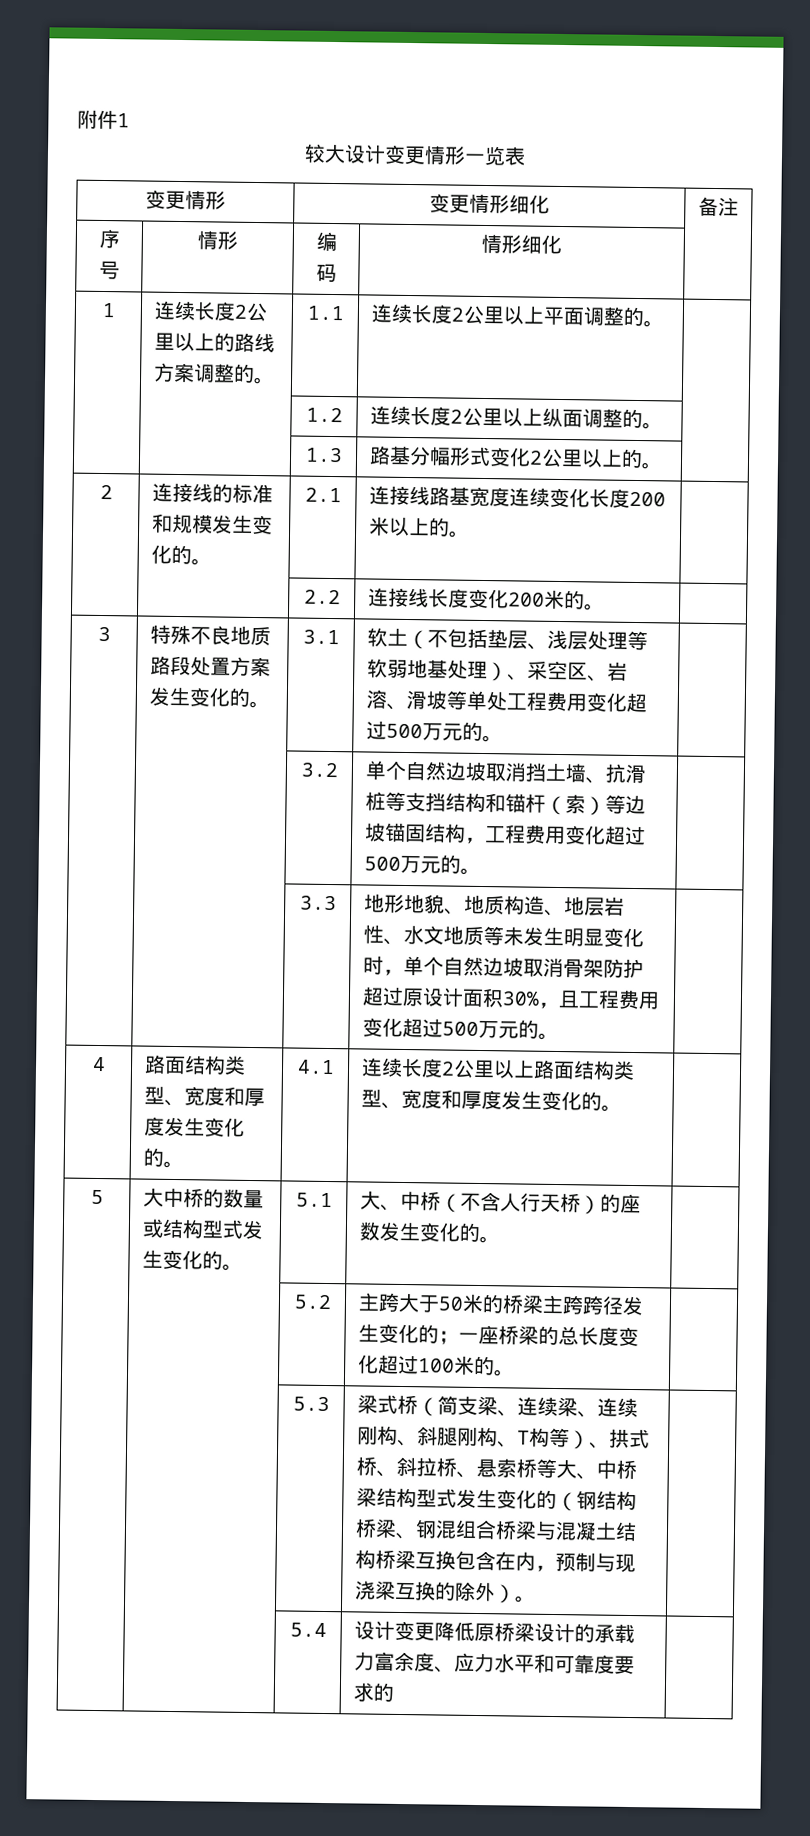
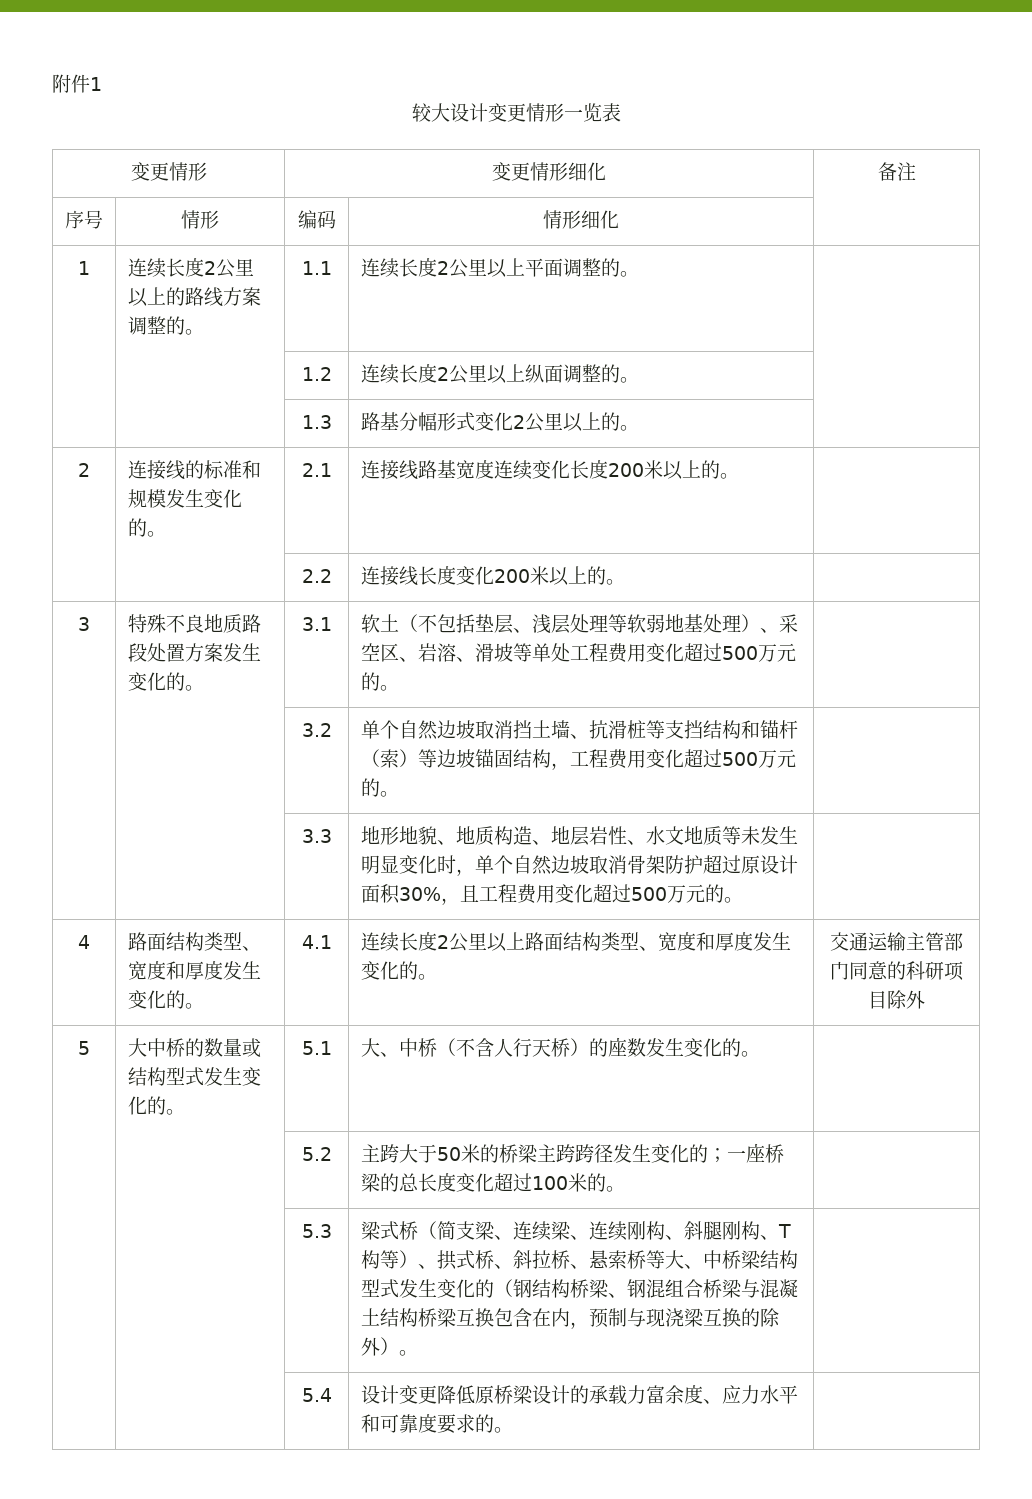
- | | 2.2 | 连接线长度变化200米的。 |
+ | | 2.2 | 连接线长度变化200米以上的。 |
- 4 | 路面结构类型、宽度和厚度发生变化的。 | 4.1 | 连续长度2公里以上路面结构类型、宽度和厚度发生变化的。 |
+ 4 | 路面结构类型、宽度和厚度发生变化的。 | 4.1 | 连续长度2公里以上路面结构类型、宽度和厚度发生变化的。 | 交通运输主管部门同意的科研项目除外
- | | 5.4 | 设计变更降低原桥梁设计的承载力富余度、应力水平和可靠度要求的 |
+ | | 5.4 | 设计变更降低原桥梁设计的承载力富余度、应力水平和可靠度要求的。 |

